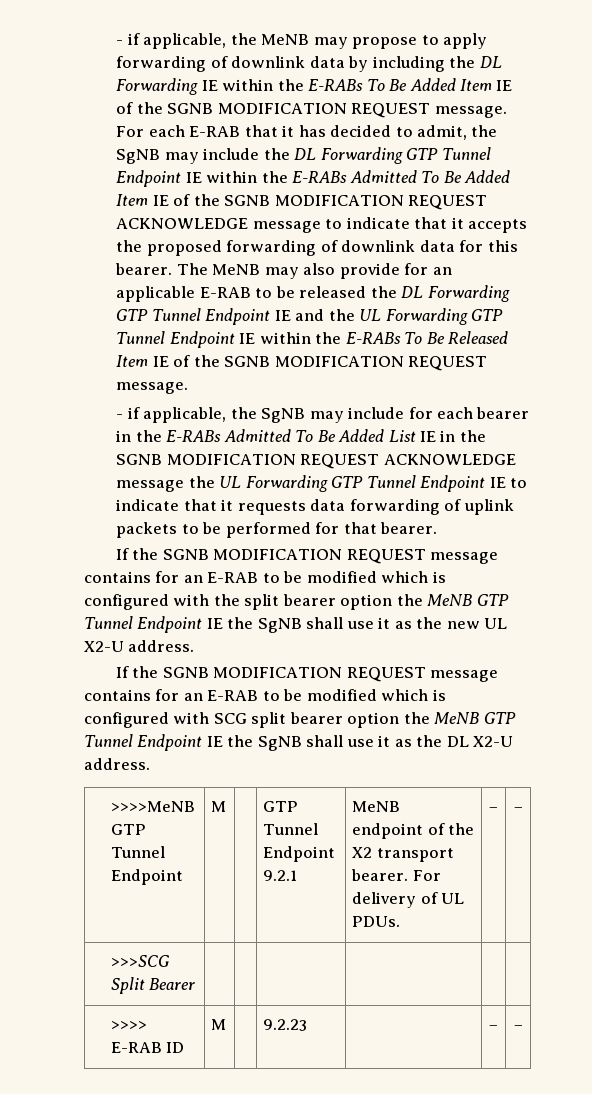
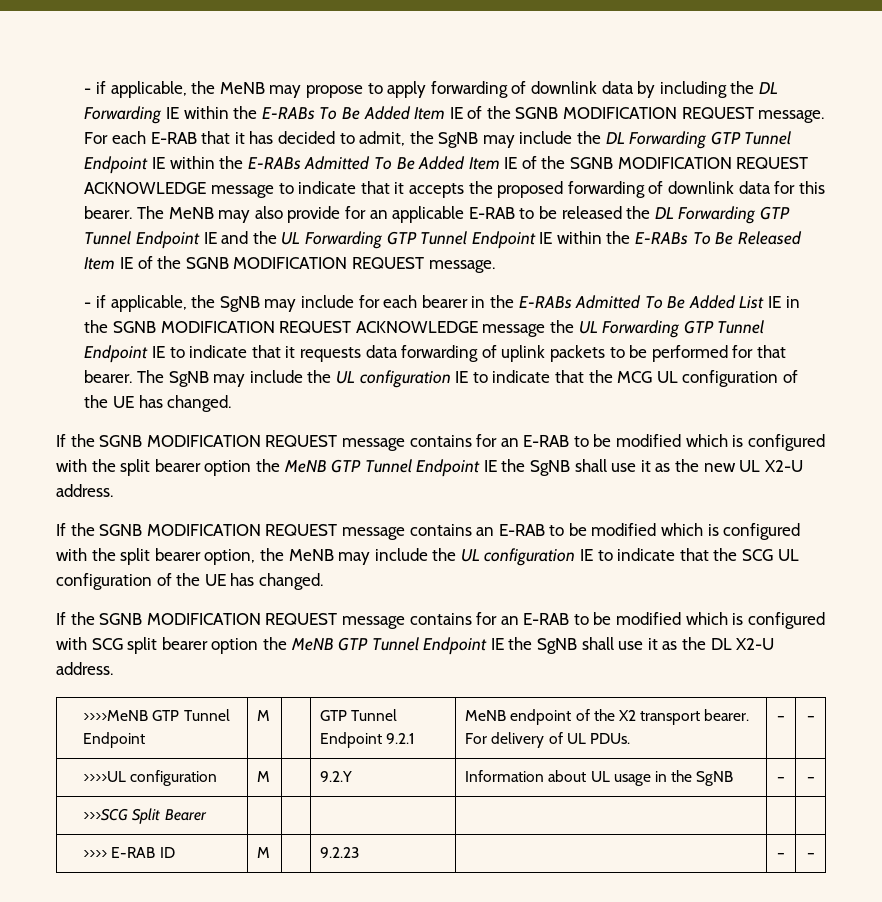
+ The SgNB may include the UL configuration IE to indicate that the MCG UL configuration of the UE has changed.
+ If the SGNB MODIFICATION REQUEST message contains an E-RAB to be modified which is configured with the split bearer option, the MeNB may include the UL configuration IE to indicate that the SCG UL configuration of the UE has changed.
+ >>>>UL configuration | M | | 9.2.Y | Information about UL usage in the SgNB | – | –

